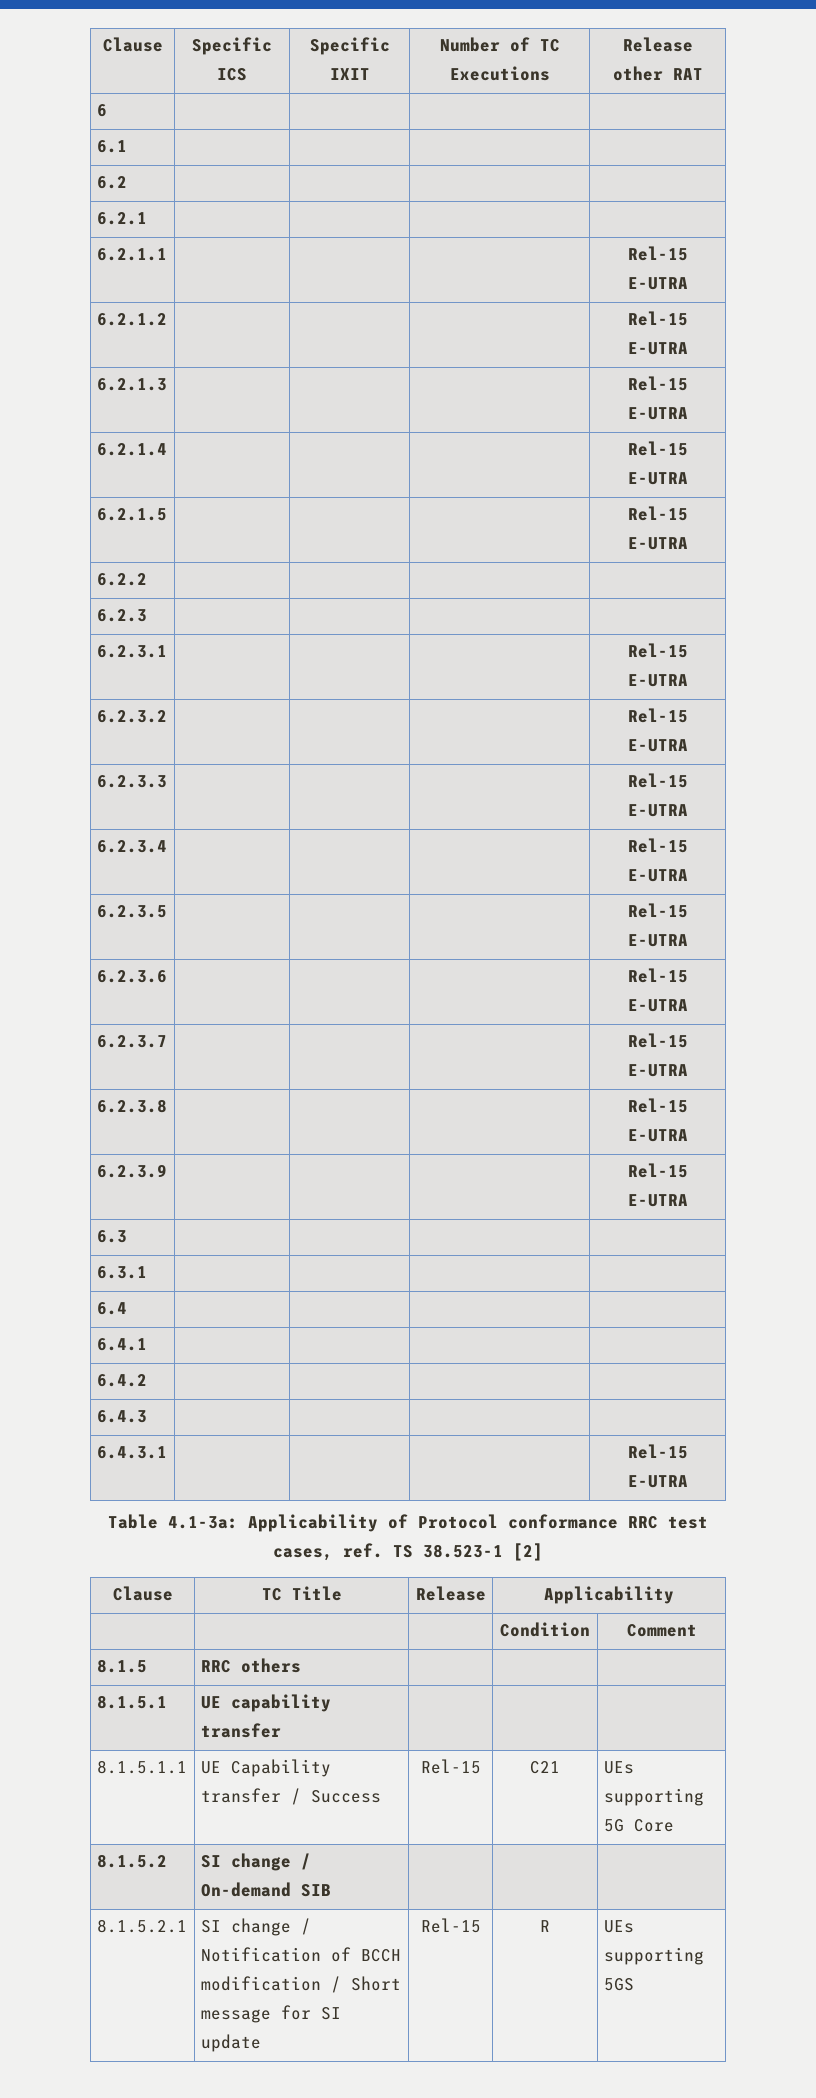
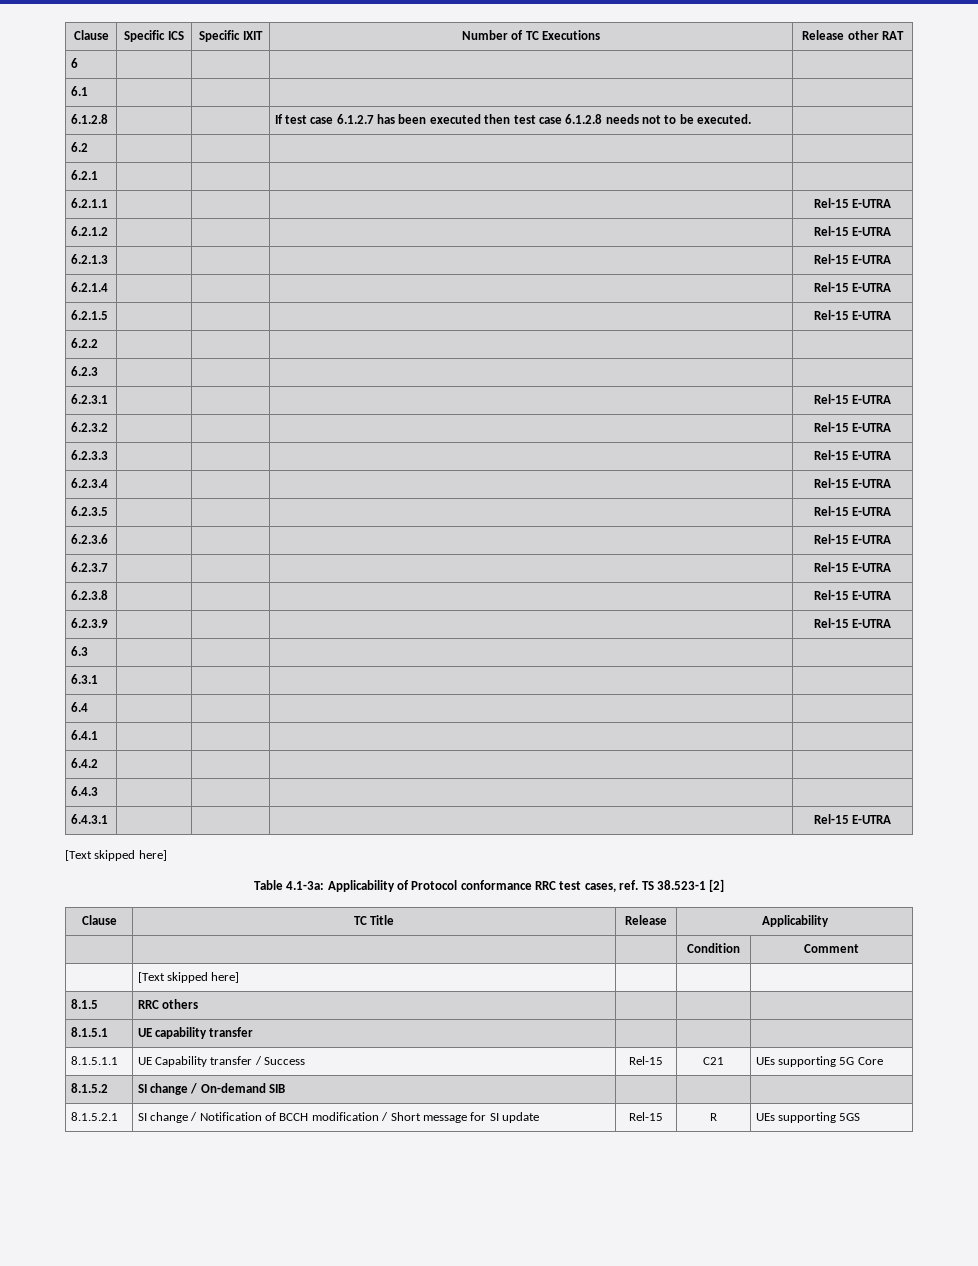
+ 6.1.2.8 | | | If test case 6.1.2.7 has been executed then test case 6.1.2.8 needs not to be executed. |
  6.4.3.1 | | | | Rel-15 E-UTRA
+ [Text skipped here]
+ | [Text skipped here] | | |

